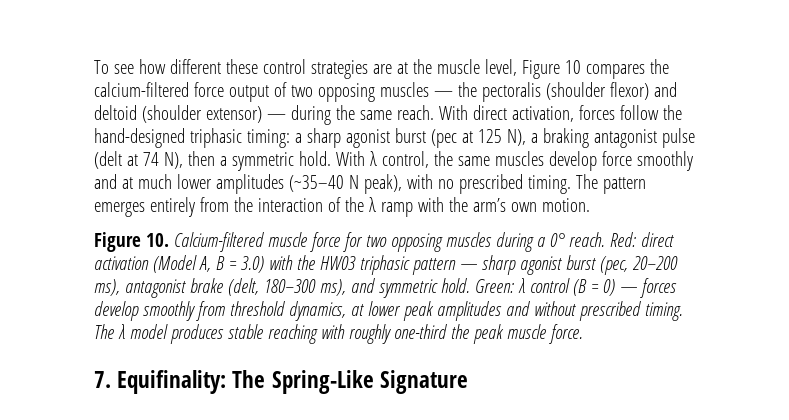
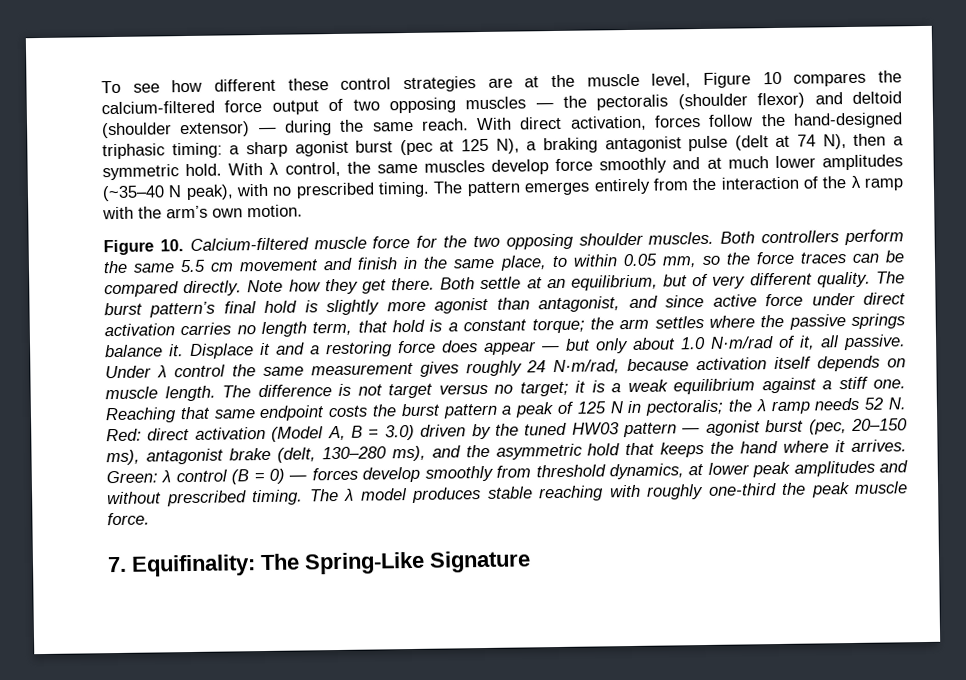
- Figure 10. Calcium-filtered muscle force for two opposing muscles during a 0° reach. Red: direct activation (Model A, B = 3.0) with the HW03 triphasic pattern — sharp agonist burst (pec, 20–200 ms), antagonist brake (delt, 180–300 ms), and symmetric hold.
+ Figure 10. Calcium-filtered muscle force for the two opposing shoulder muscles. Both controllers perform the same 5.5 cm movement and finish in the same place, to within 0.05 mm, so the force traces can be compared directly. Note how they get there. Both settle at an equilibrium, but of very different quality. The burst pattern’s final hold is slightly more agonist than antagonist, and since active force under direct activation carries no length term, that hold is a constant torque; the arm settles where the passive springs balance it. Displace it and a restoring force does appear — but only about 1.0 N·m/rad of it, all passive. Under λ control the same measurement gives roughly 24 N·m/rad, because activation itself depends on muscle length. The difference is not target versus no target; it is a weak equilibrium against a stiff one. Reaching that same endpoint costs the burst pattern a peak of 125 N in pectoralis; the λ ramp needs 52 N. Red: direct activation (Model A, B = 3.0) driven by the tuned HW03 pattern — agonist burst (pec, 20–150 ms), antagonist brake (delt, 130–280 ms), and the asymmetric hold that keeps the hand where it arrives.

